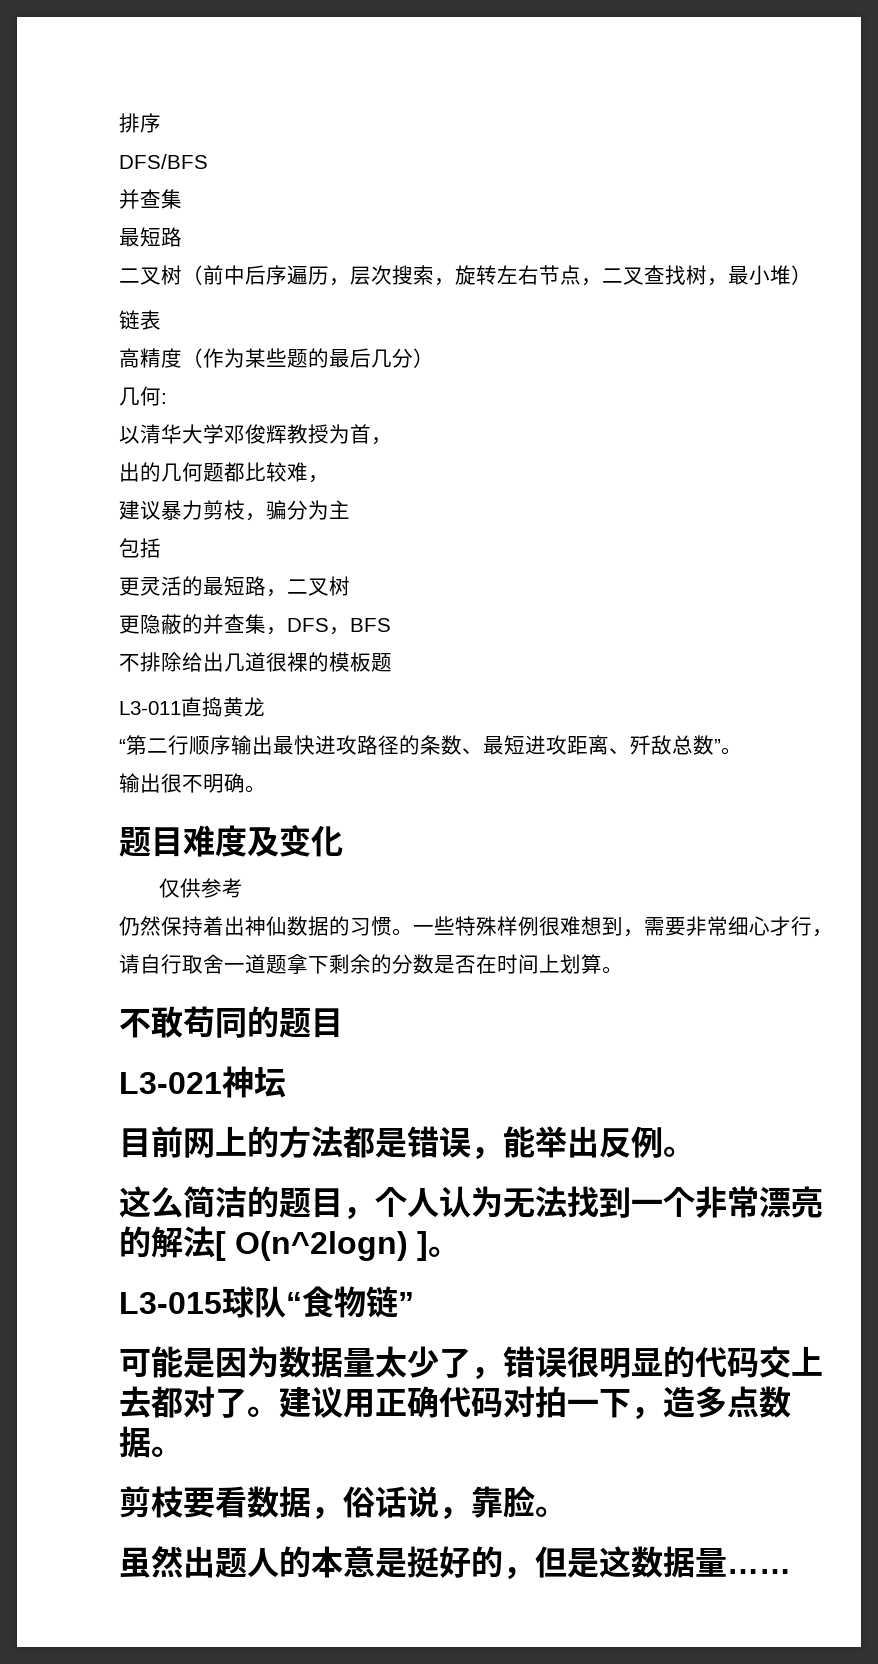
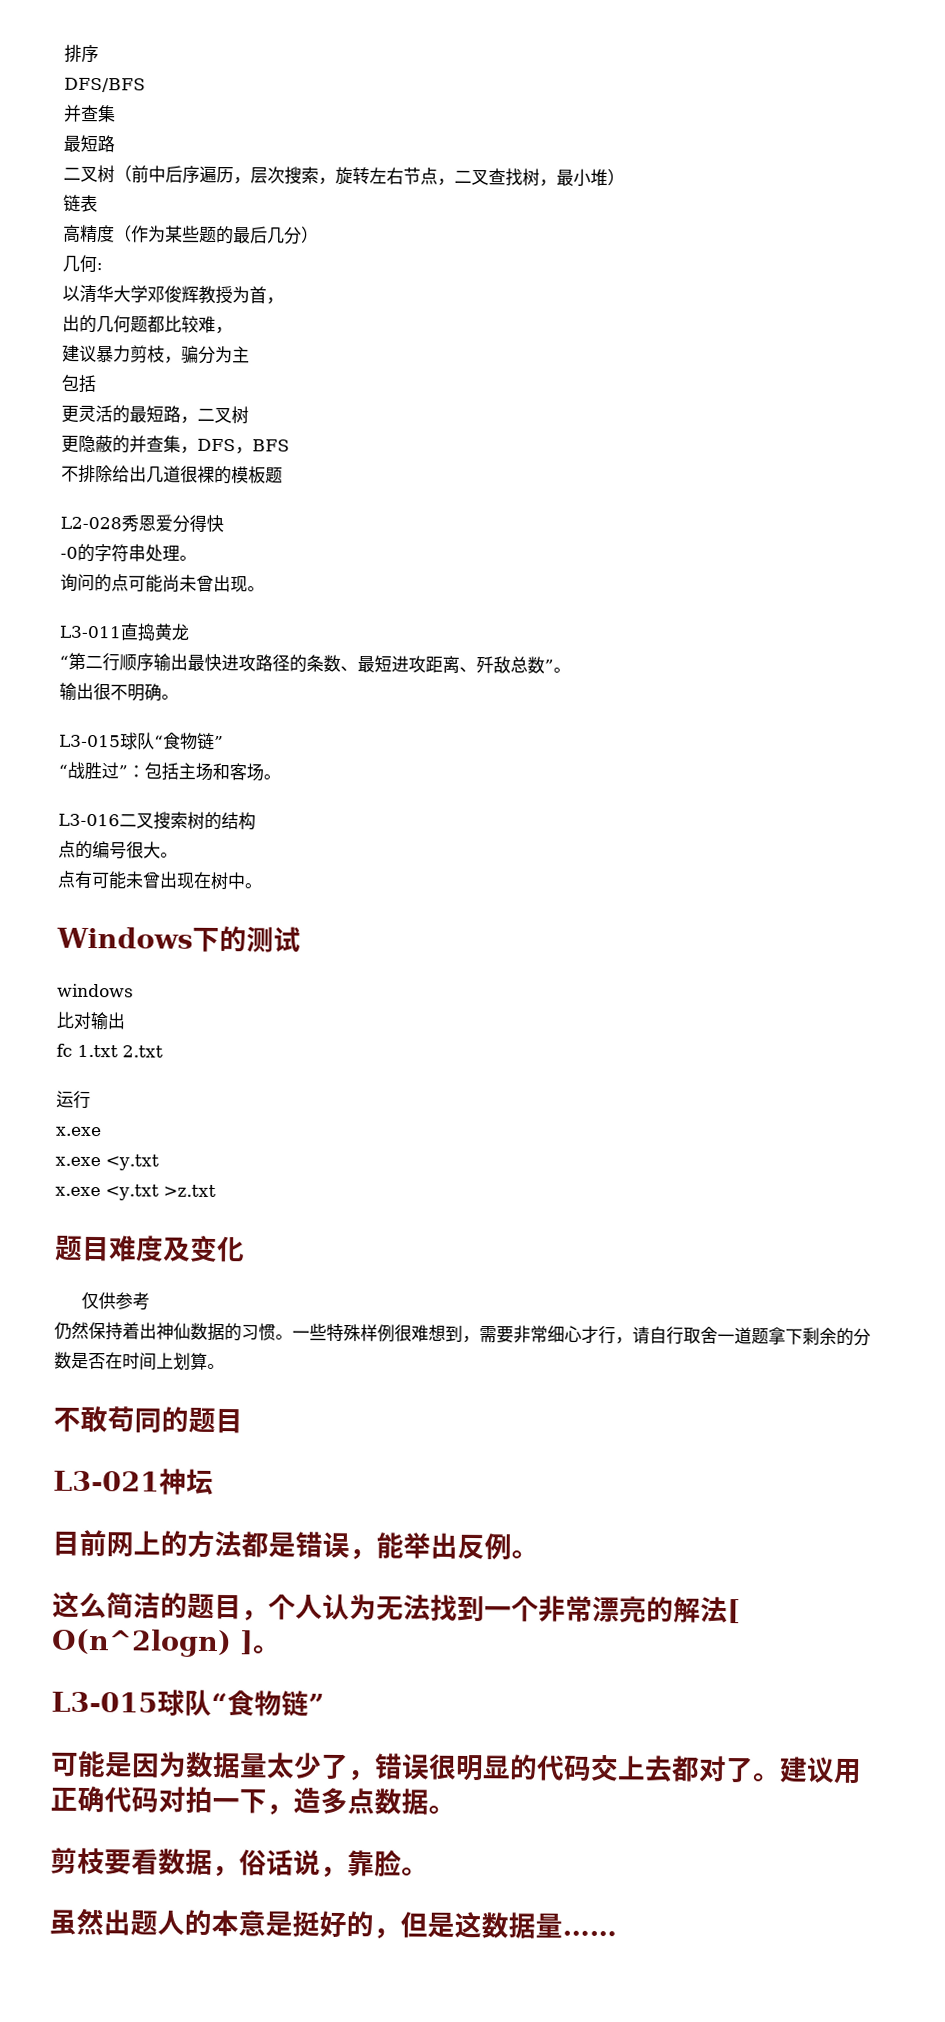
+ L2-028秀恩爱分得快
+ -0的字符串处理。
+ 询问的点可能尚未曾出现。
  输出很不明确。
+ L3-015球队“食物链”
+ “战胜过”：包括主场和客场。
+ L3-016二叉搜索树的结构
+ 点的编号很大。
+ 点有可能未曾出现在树中。
+ Windows下的测试
+ windows
+ 比对输出
+ fc 1.txt 2.txt
+ 运行
+ x.exe
+ x.exe <y.txt
+ x.exe <y.txt >z.txt

